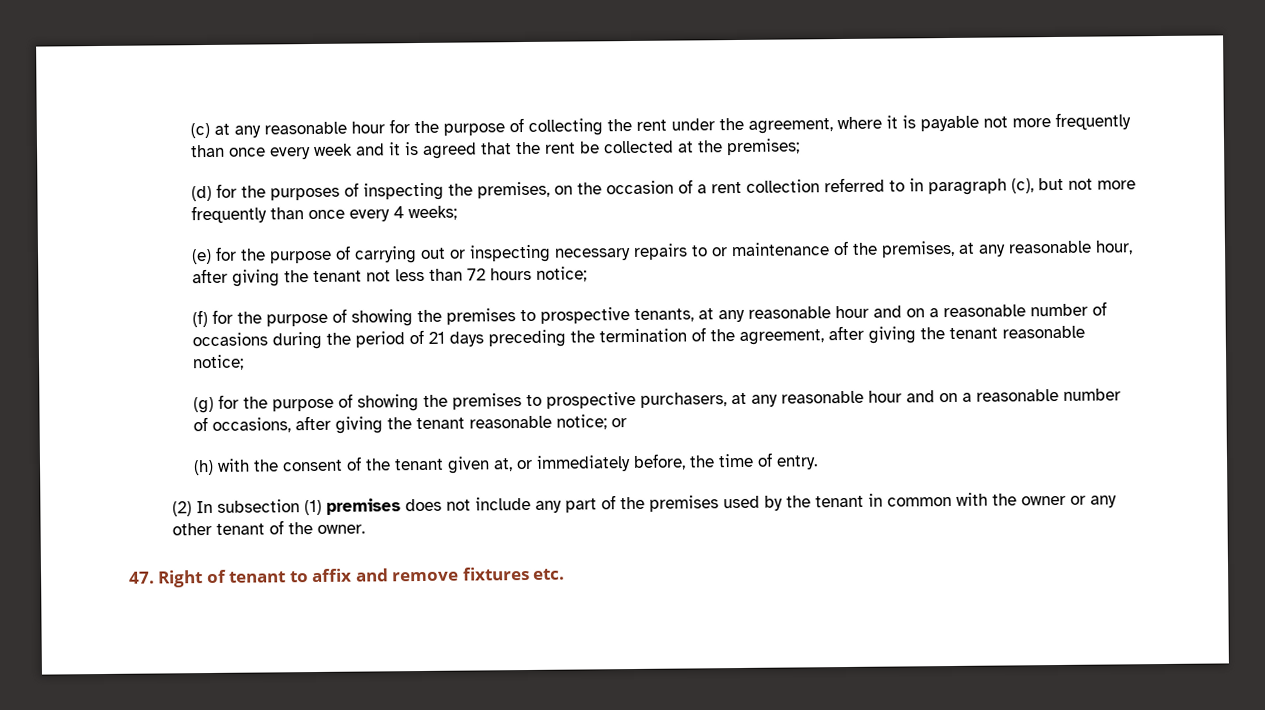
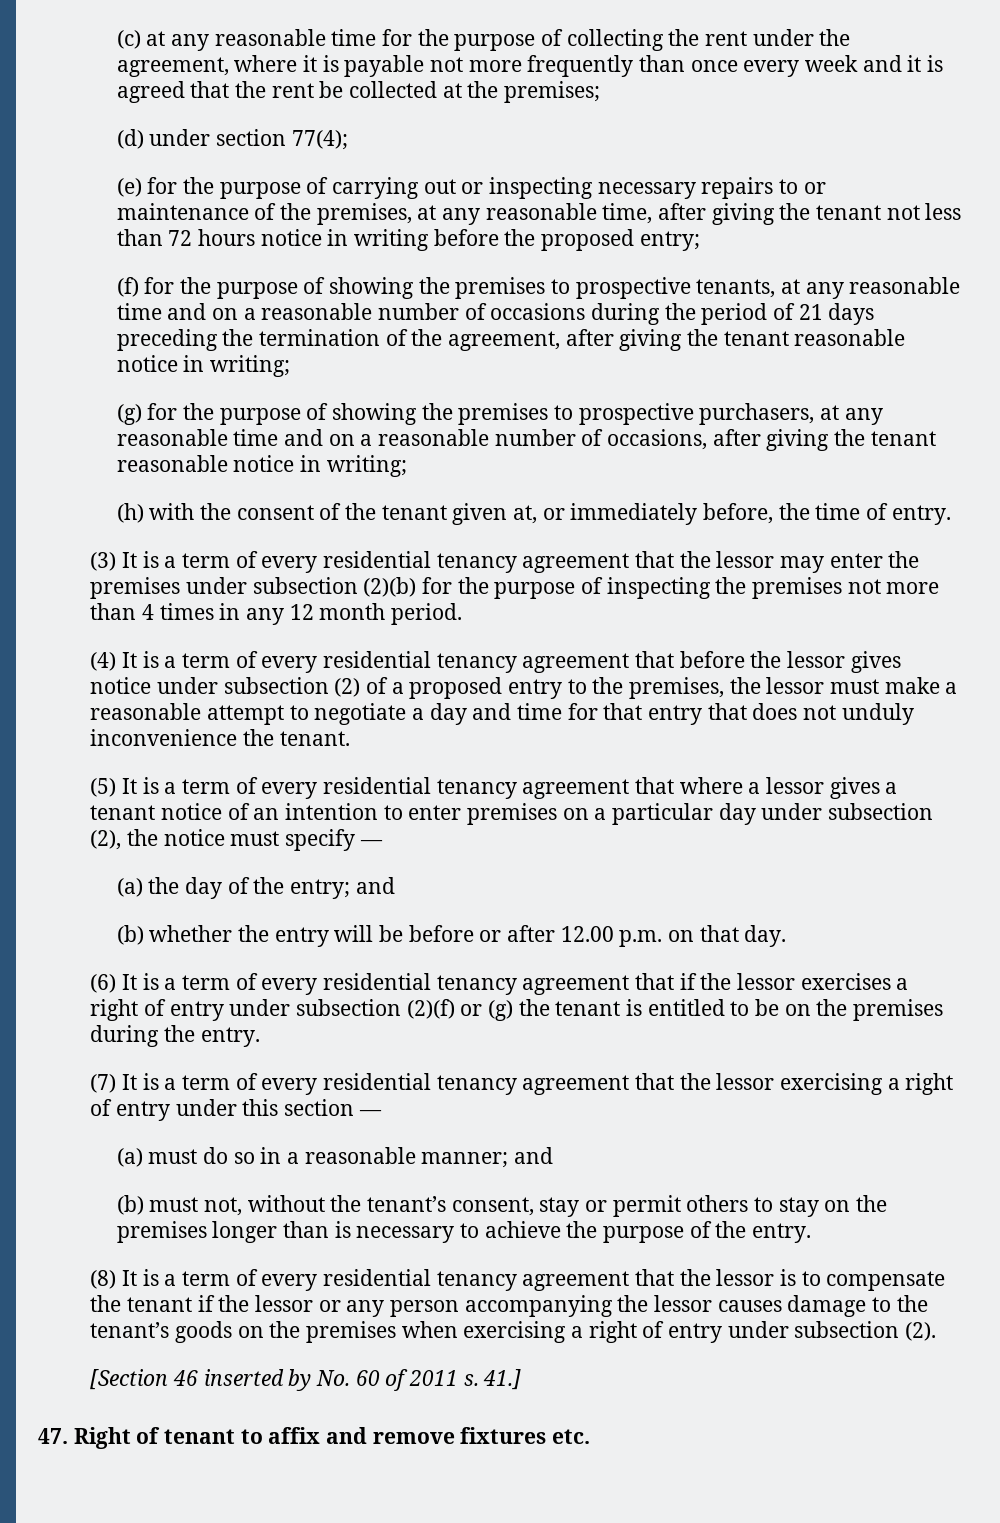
- (c) at any reasonable hour for the purpose of collecting the rent under the agreement, where it is payable not more frequently than once every week and it is agreed that the rent be collected at the premises;
+ (c) at any reasonable time for the purpose of collecting the rent under the agreement, where it is payable not more frequently than once every week and it is agreed that the rent be collected at the premises;
- (d) for the purposes of inspecting the premises, on the occasion of a rent collection referred to in paragraph (c), but not more frequently than once every 4 weeks;
+ (d) under section 77(4);
- (e) for the purpose of carrying out or inspecting necessary repairs to or maintenance of the premises, at any reasonable hour, after giving the tenant not less than 72 hours notice;
+ (e) for the purpose of carrying out or inspecting necessary repairs to or maintenance of the premises, at any reasonable time, after giving the tenant not less than 72 hours notice in writing before the proposed entry;
- (f) for the purpose of showing the premises to prospective tenants, at any reasonable hour and on a reasonable number of occasions during the period of 21 days preceding the termination of the agreement, after giving the tenant reasonable notice;
+ (f) for the purpose of showing the premises to prospective tenants, at any reasonable time and on a reasonable number of occasions during the period of 21 days preceding the termination of the agreement, after giving the tenant reasonable notice in writing;
- (g) for the purpose of showing the premises to prospective purchasers, at any reasonable hour and on a reasonable number of occasions, after giving the tenant reasonable notice; or
+ (g) for the purpose of showing the premises to prospective purchasers, at any reasonable time and on a reasonable number of occasions, after giving the tenant reasonable notice in writing;
- (2) In subsection (1) premises does not include any part of the premises used by the tenant in common with the owner or any other tenant of the owner.
+ (3) It is a term of every residential tenancy agreement that the lessor may enter the premises under subsection (2)(b) for the purpose of inspecting the premises not more than 4 times in any 12 month period.
+ (4) It is a term of every residential tenancy agreement that before the lessor gives notice under subsection (2) of a proposed entry to the premises, the lessor must make a reasonable attempt to negotiate a day and time for that entry that does not unduly inconvenience the tenant.
+ (5) It is a term of every residential tenancy agreement that where a lessor gives a tenant notice of an intention to enter premises on a particular day under subsection (2), the notice must specify —
+ (a) the day of the entry; and
+ (b) whether the entry will be before or after 12.00 p.m. on that day.
+ (6) It is a term of every residential tenancy agreement that if the lessor exercises a right of entry under subsection (2)(f) or (g) the tenant is entitled to be on the premises during the entry.
+ (7) It is a term of every residential tenancy agreement that the lessor exercising a right of entry under this section —
+ (a) must do so in a reasonable manner; and
+ (b) must not, without the tenant’s consent, stay or permit others to stay on the premises longer than is necessary to achieve the purpose of the entry.
+ (8) It is a term of every residential tenancy agreement that the lessor is to compensate the tenant if the lessor or any person accompanying the lessor causes damage to the tenant’s goods on the premises when exercising a right of entry under subsection (2).
+ [Section 46 inserted by No. 60 of 2011 s. 41.]

